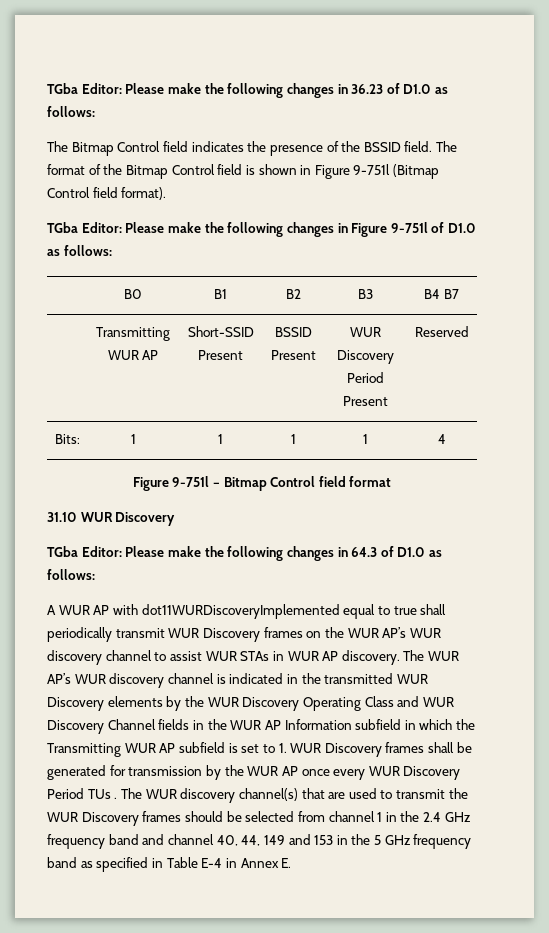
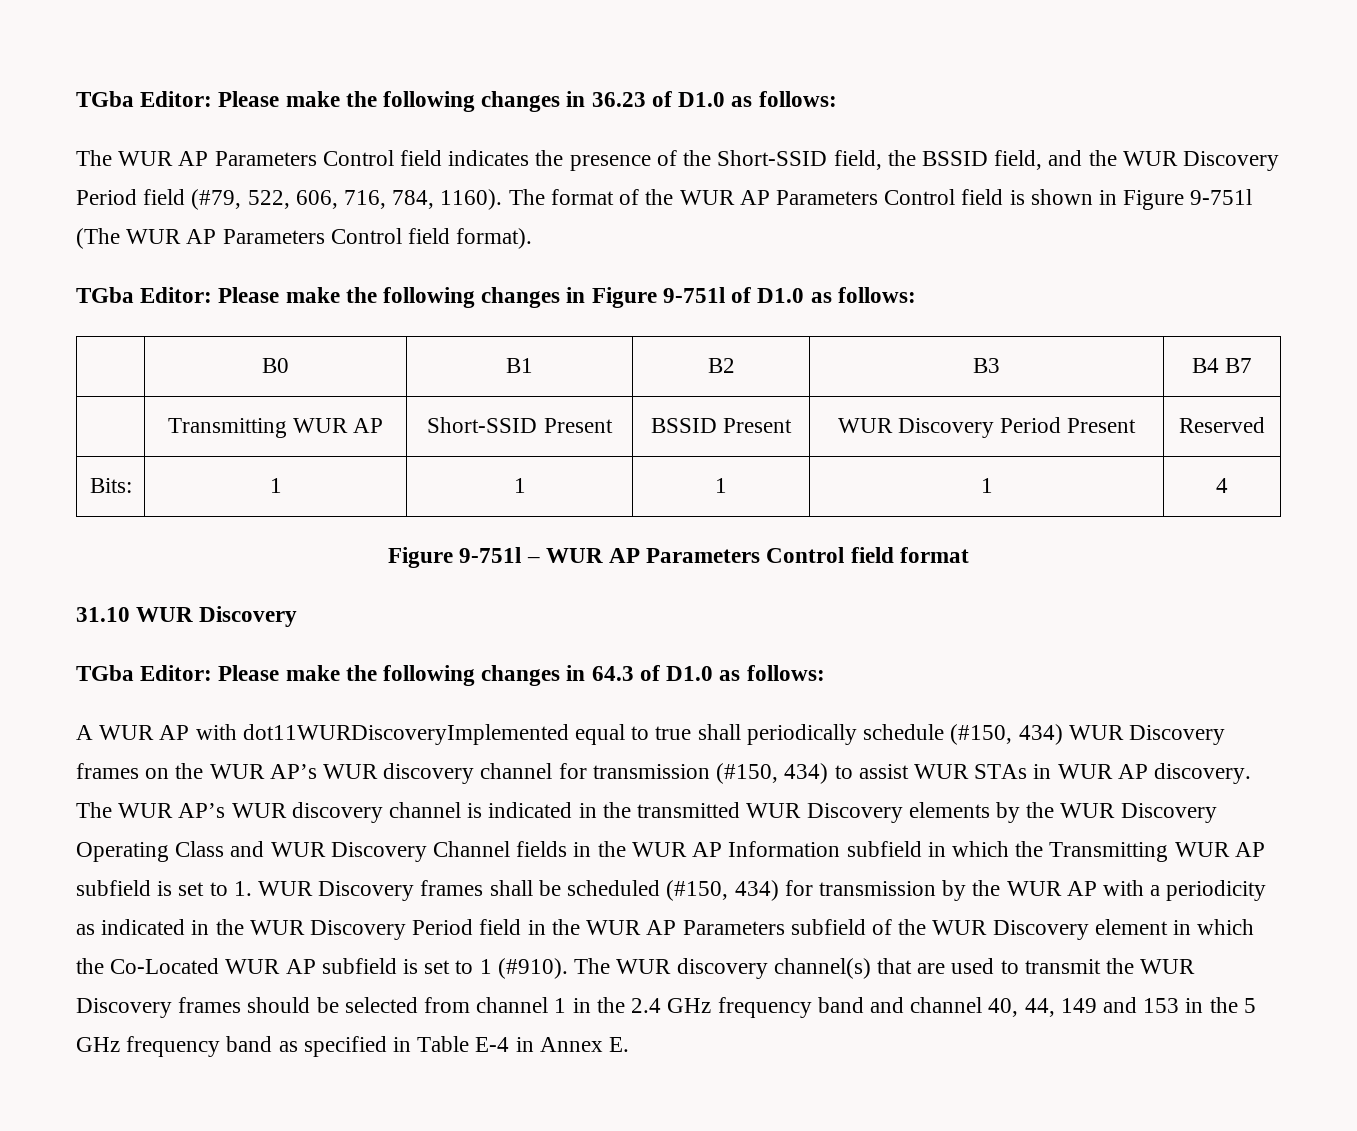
- The Bitmap Control field indicates the presence of the BSSID field.
+ The WUR AP Parameters Control field indicates the presence of the Short-SSID field, the BSSID field, and the WUR Discovery Period field (#79, 522, 606, 716, 784, 1160).
- The format of the Bitmap Control field is shown in Figure 9-751l (Bitmap Control field format).
+ The format of the WUR AP Parameters Control field is shown in Figure 9-751l (The WUR AP Parameters Control field format).
- Figure 9-751l – Bitmap Control field format
+ Figure 9-751l – WUR AP Parameters Control field format
- A WUR AP with dot11WURDiscoveryImplemented equal to true shall periodically transmit WUR Discovery frames on the WUR AP’s WUR discovery channel to assist WUR STAs in WUR AP discovery.
+ A WUR AP with dot11WURDiscoveryImplemented equal to true shall periodically schedule (#150, 434) WUR Discovery frames on the WUR AP’s WUR discovery channel for transmission (#150, 434) to assist WUR STAs in WUR AP discovery.
- The WUR AP’s WUR discovery channel is indicated in the transmitted WUR Discovery elements by the WUR Discovery Operating Class and WUR Discovery Channel fields in the WUR AP Information subfield in which the Transmitting WUR AP subfield is set to 1. WUR Discovery frames shall be generated for transmission by the WUR AP once every WUR Discovery Period TUs .
+ The WUR AP’s WUR discovery channel is indicated in the transmitted WUR Discovery elements by the WUR Discovery Operating Class and WUR Discovery Channel fields in the WUR AP Information subfield in which the Transmitting WUR AP subfield is set to 1. WUR Discovery frames shall be scheduled (#150, 434) for transmission by the WUR AP with a periodicity as indicated in the WUR Discovery Period field in the WUR AP Parameters subfield of the WUR Discovery element in which the Co-Located WUR AP subfield is set to 1 (#910).

